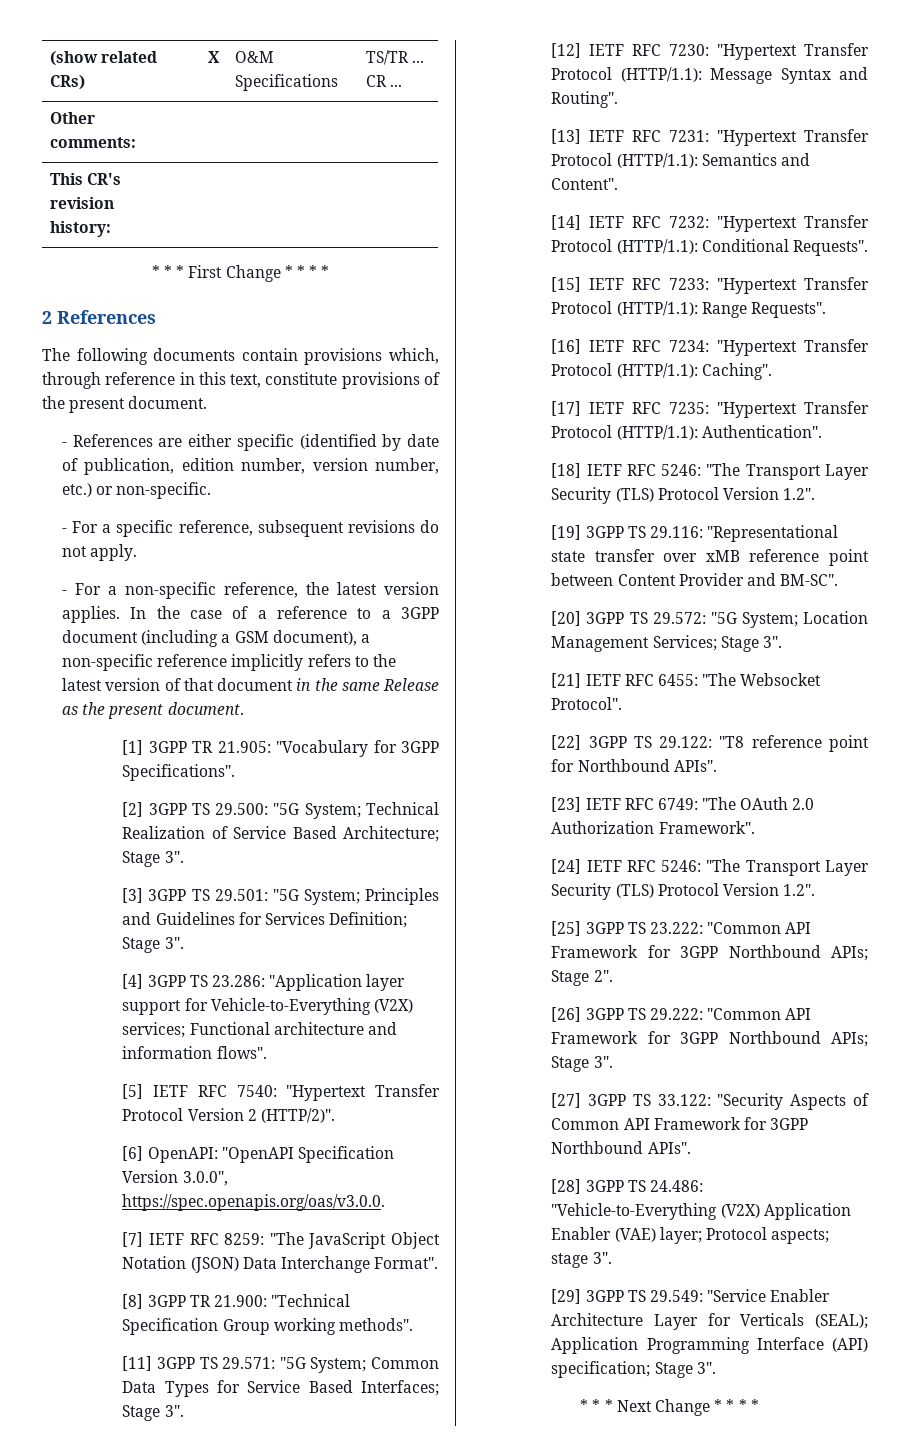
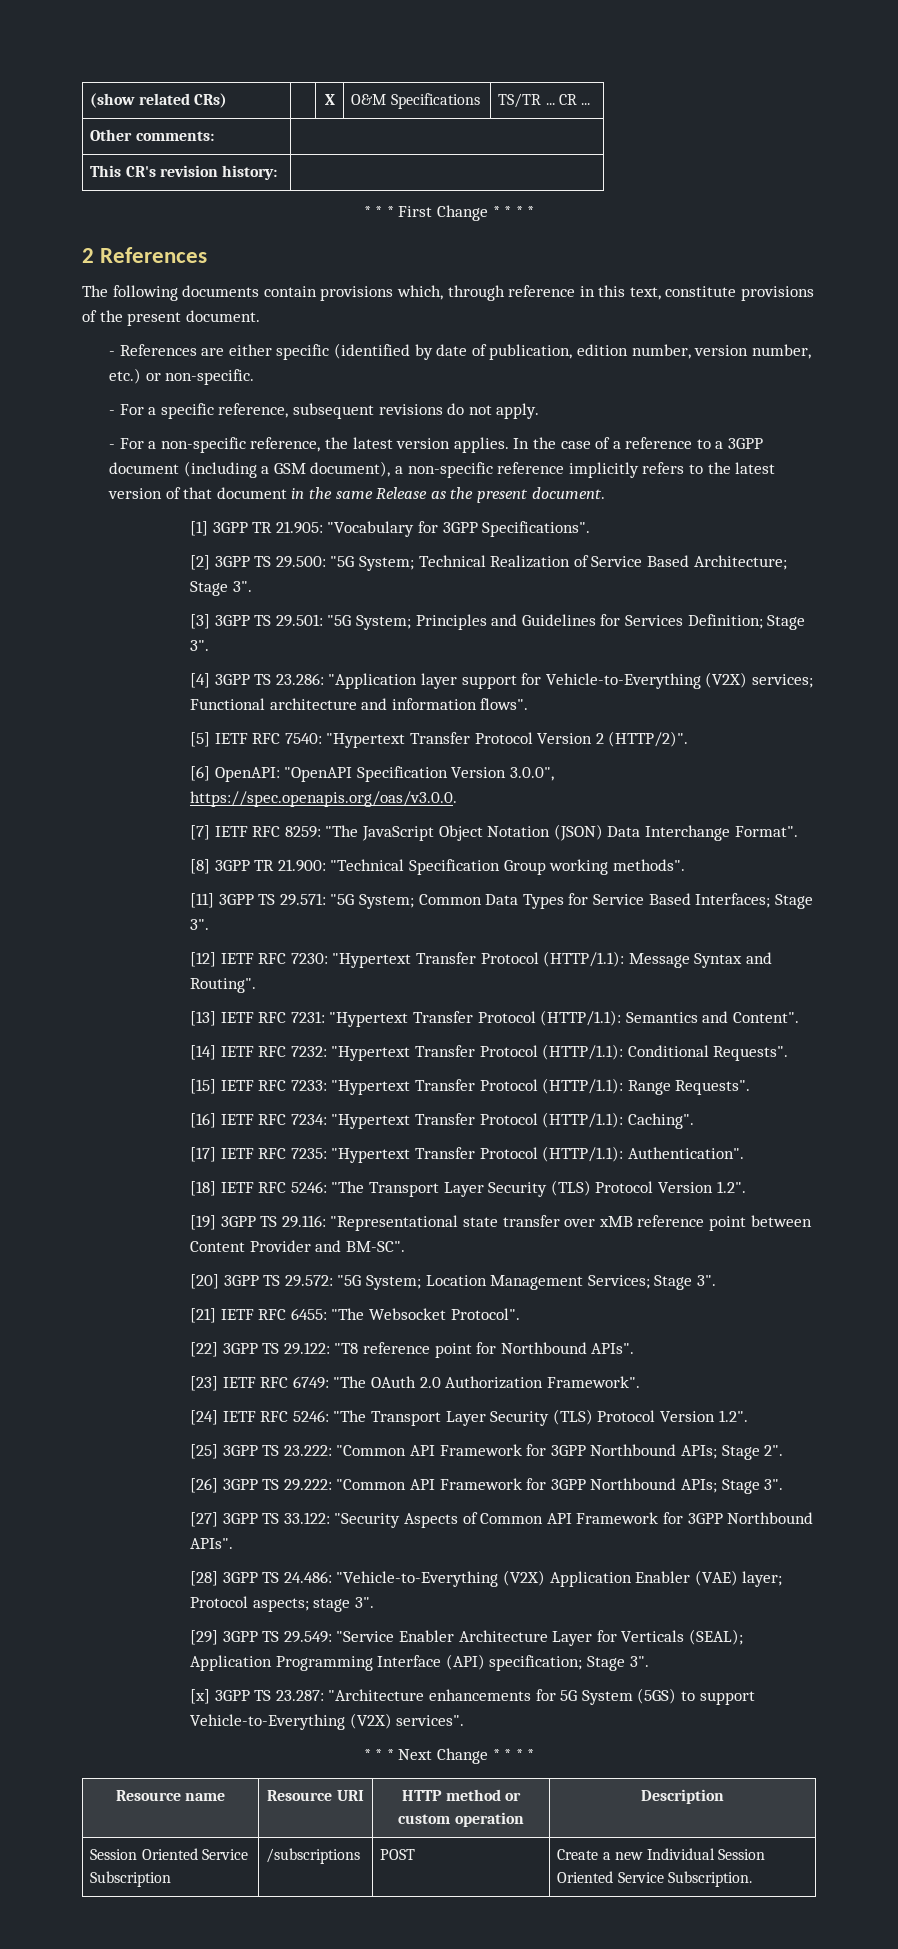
+ [x] 3GPP TS 23.287: "Architecture enhancements for 5G System (5GS) to support Vehicle-to-Everything (V2X) services".
+ Resource name | Resource URI | HTTP method or custom operation | Description
+ Session Oriented Service Subscription | /subscriptions | POST | Create a new Individual Session Oriented Service Subscription.

